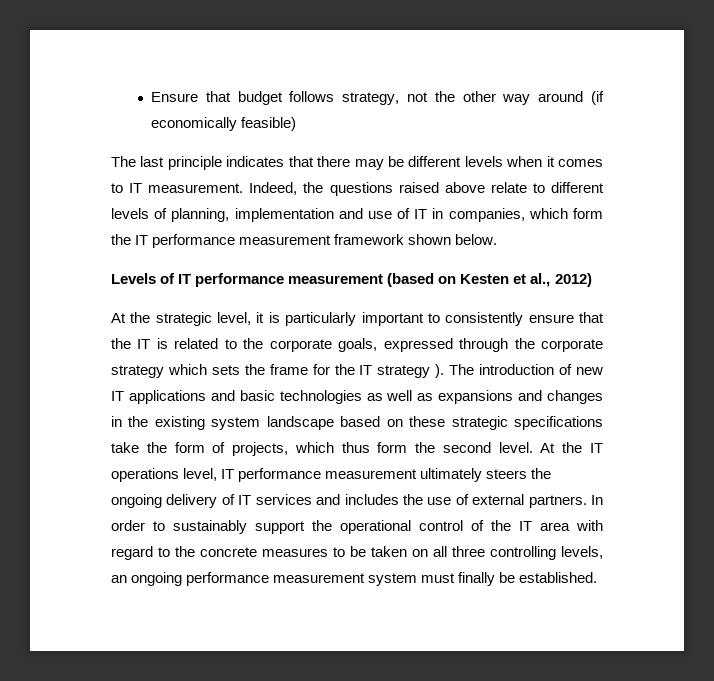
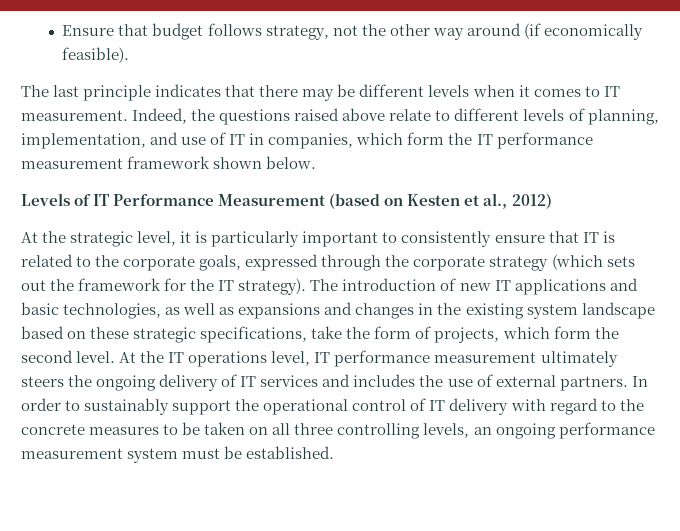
- Ensure that budget follows strategy, not the other way around (if economically feasible)
+ Ensure that budget follows strategy, not the other way around (if economically feasible).
- Indeed, the questions raised above relate to different levels of planning, implementation and use of IT in companies, which form the IT performance measurement framework shown below.
+ Indeed, the questions raised above relate to different levels of planning, implementation, and use of IT in companies, which form the IT performance measurement framework shown below.
- Levels of IT performance measurement (based on Kesten et al., 2012)
+ Levels of IT Performance Measurement (based on Kesten et al., 2012)
- At the strategic level, it is particularly important to consistently ensure that the IT is related to the corporate goals, expressed through the corporate strategy which sets the frame for the IT strategy ).
+ At the strategic level, it is particularly important to consistently ensure that IT is related to the corporate goals, expressed through the corporate strategy (which sets out the framework for the IT strategy).
- The introduction of new IT applications and basic technologies as well as expansions and changes in the existing system landscape based on these strategic specifications take the form of projects, which thus form the second level.
+ The introduction of new IT applications and basic technologies, as well as expansions and changes in the existing system landscape based on these strategic specifications, take the form of projects, which form the second level.
- In order to sustainably support the operational control of the IT area with regard to the concrete measures to be taken on all three controlling levels, an ongoing performance measurement system must finally be established.
+ In order to sustainably support the operational control of IT delivery with regard to the concrete measures to be taken on all three controlling levels, an ongoing performance measurement system must be established.

